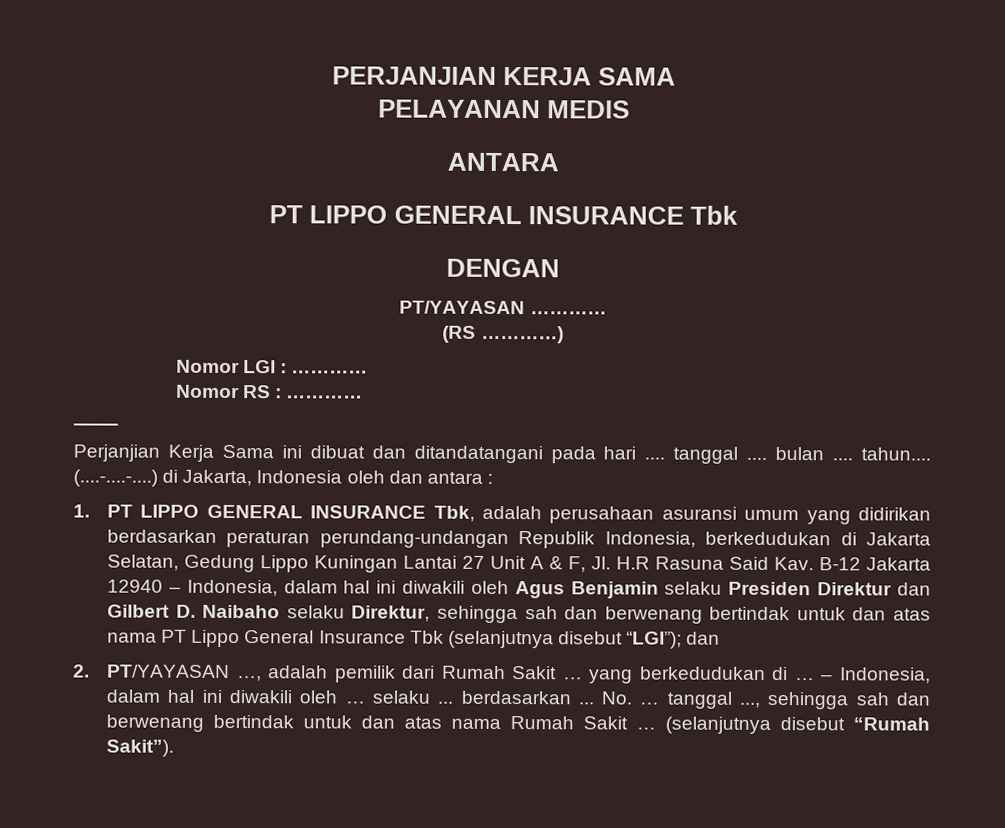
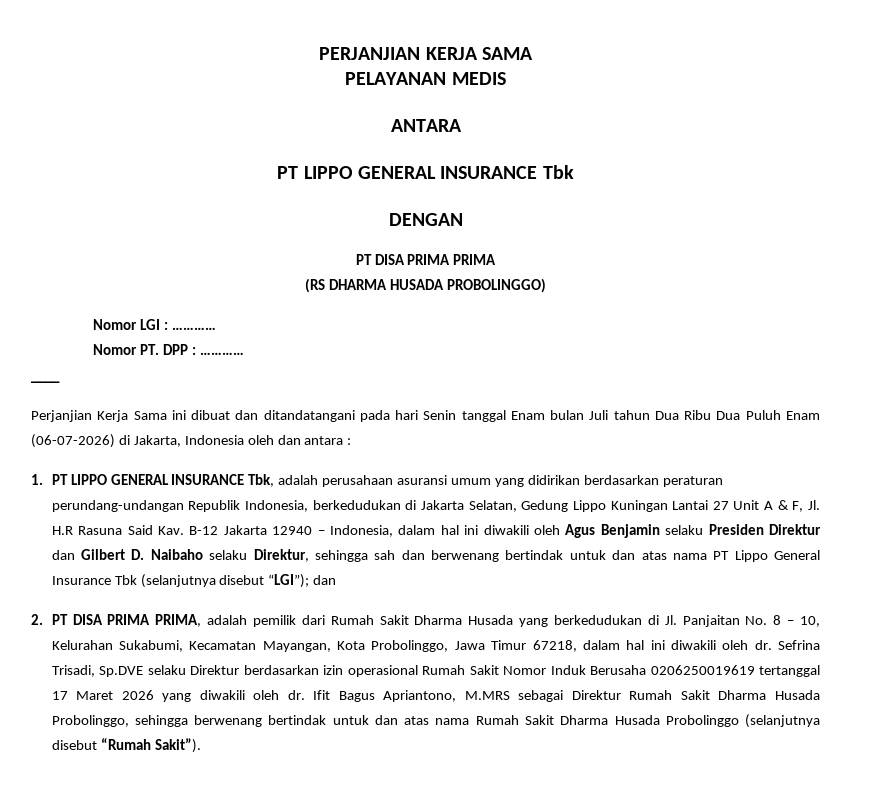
- PT/YAYASAN …………
- (RS …………)
+ PT DISA PRIMA PRIMA
+ (RS DHARMA HUSADA PROBOLINGGO)
- Nomor RS : …………
+ Nomor PT. DPP : …………
- Perjanjian Kerja Sama ini dibuat dan ditandatangani pada hari .... tanggal .... bulan .... tahun.... (....-....-....) di Jakarta, Indonesia oleh dan antara :
+ Perjanjian Kerja Sama ini dibuat dan ditandatangani pada hari Senin tanggal Enam bulan Juli tahun Dua Ribu Dua Puluh Enam (06-07-2026) di Jakarta, Indonesia oleh dan antara :
- 2. PT/YAYASAN …, adalah pemilik dari Rumah Sakit … yang berkedudukan di … – Indonesia, dalam hal ini diwakili oleh … selaku ... berdasarkan ... No. … tanggal ..., sehingga sah dan berwenang bertindak untuk dan atas nama Rumah Sakit … (selanjutnya disebut “Rumah Sakit”).
+ 2. PT DISA PRIMA PRIMA, adalah pemilik dari Rumah Sakit Dharma Husada yang berkedudukan di Jl. Panjaitan No. 8 – 10, Kelurahan Sukabumi, Kecamatan Mayangan, Kota Probolinggo, Jawa Timur 67218, dalam hal ini diwakili oleh dr. Sefrina Trisadi, Sp.DVE selaku Direktur berdasarkan izin operasional Rumah Sakit Nomor Induk Berusaha 0206250019619 tertanggal 17 Maret 2026 yang diwakili oleh dr. Ifit Bagus Apriantono, M.MRS sebagai Direktur Rumah Sakit Dharma Husada Probolinggo, sehingga berwenang bertindak untuk dan atas nama Rumah Sakit Dharma Husada Probolinggo (selanjutnya disebut “Rumah Sakit”).

